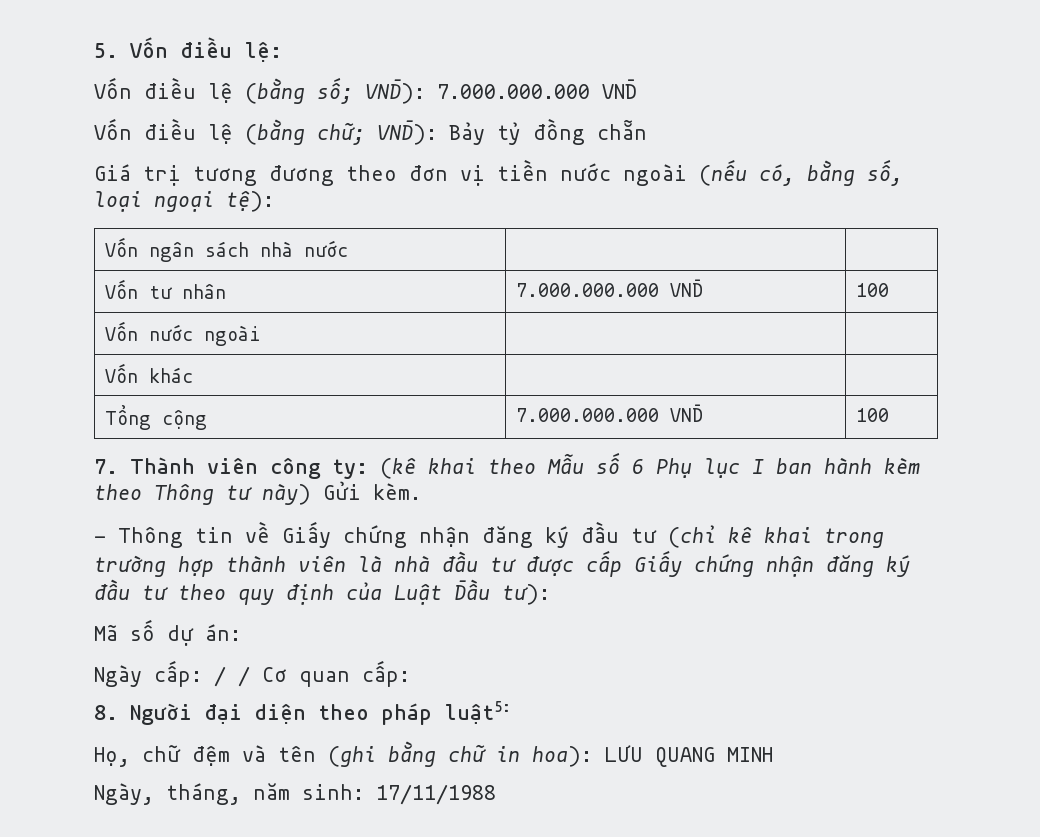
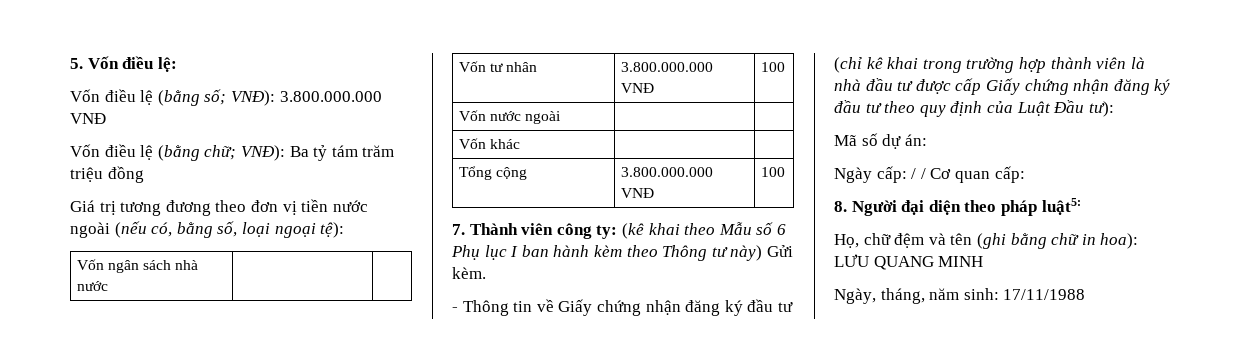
- Vốn điều lệ (bằng số; VNĐ): 7.000.000.000 VNĐ
+ Vốn điều lệ (bằng số; VNĐ): 3.800.000.000 VNĐ
- Vốn điều lệ (bằng chữ; VNĐ): Bảy tỷ đồng chẵn
+ Vốn điều lệ (bằng chữ; VNĐ): Ba tỷ tám trăm triệu đồng
- Vốn tư nhân | 7.000.000.000 VNĐ | 100
+ Vốn tư nhân | 3.800.000.000 VNĐ | 100
- Tổng cộng | 7.000.000.000 VNĐ | 100
+ Tổng cộng | 3.800.000.000 VNĐ | 100

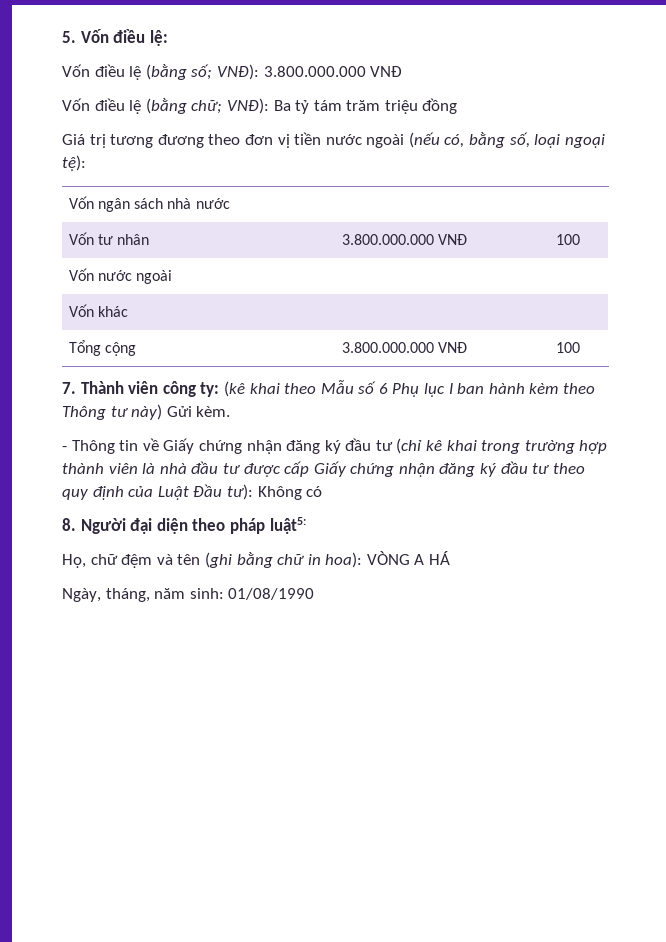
- - Thông tin về Giấy chứng nhận đăng ký đầu tư (chỉ kê khai trong trường hợp thành viên là nhà đầu tư được cấp Giấy chứng nhận đăng ký đầu tư theo quy định của Luật Đầu tư):
- Mã số dự án:
- Ngày cấp: / / Cơ quan cấp:
+ - Thông tin về Giấy chứng nhận đăng ký đầu tư (chỉ kê khai trong trường hợp thành viên là nhà đầu tư được cấp Giấy chứng nhận đăng ký đầu tư theo quy định của Luật Đầu tư): Không có
- Họ, chữ đệm và tên (ghi bằng chữ in hoa): LƯU QUANG MINH
+ Họ, chữ đệm và tên (ghi bằng chữ in hoa): VÒNG A HÁ
- Ngày, tháng, năm sinh: 17/11/1988
+ Ngày, tháng, năm sinh: 01/08/1990

